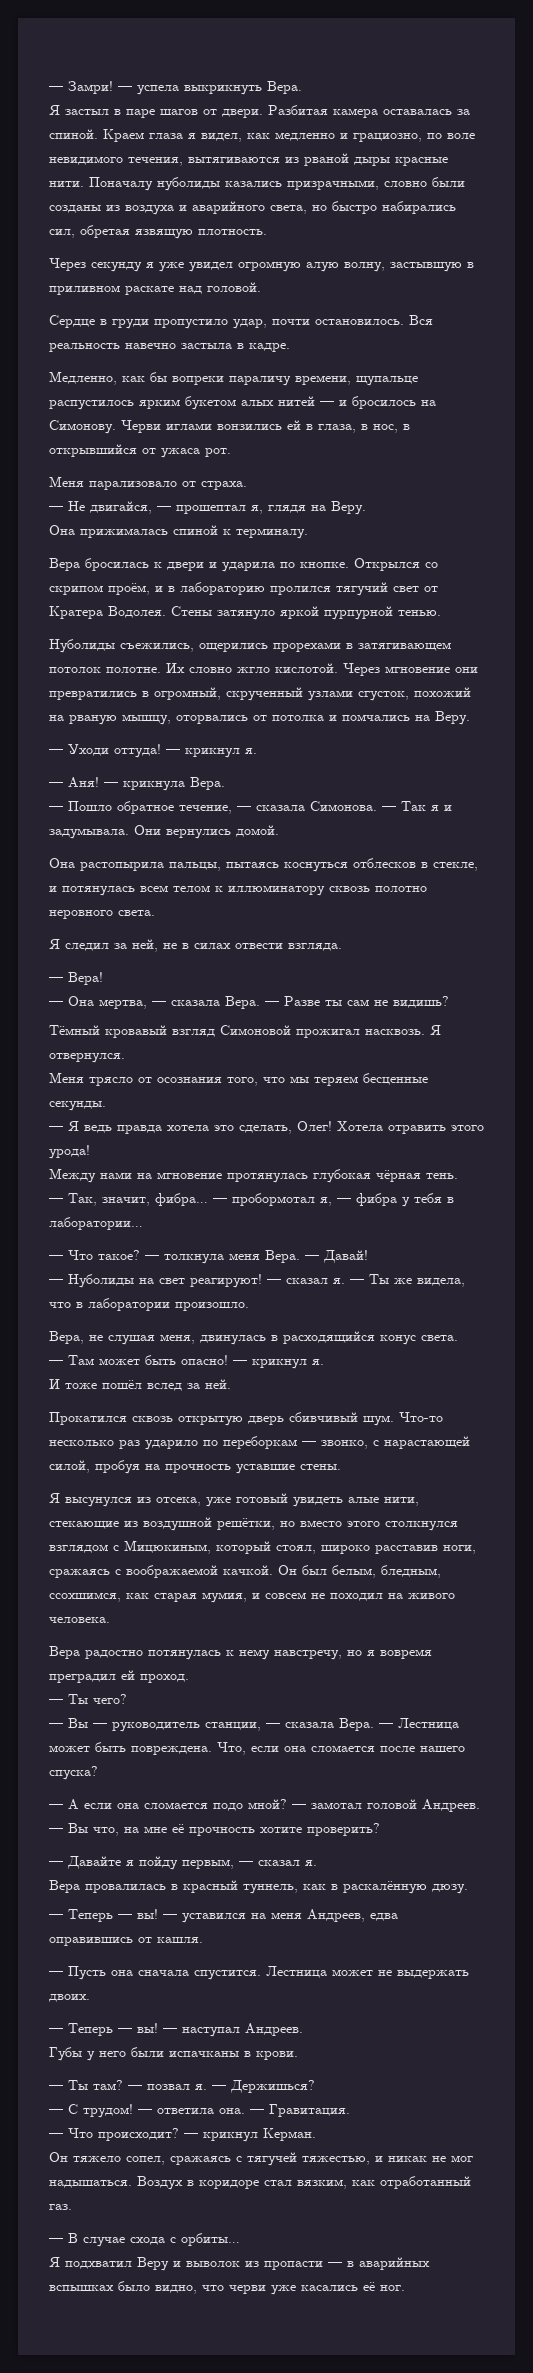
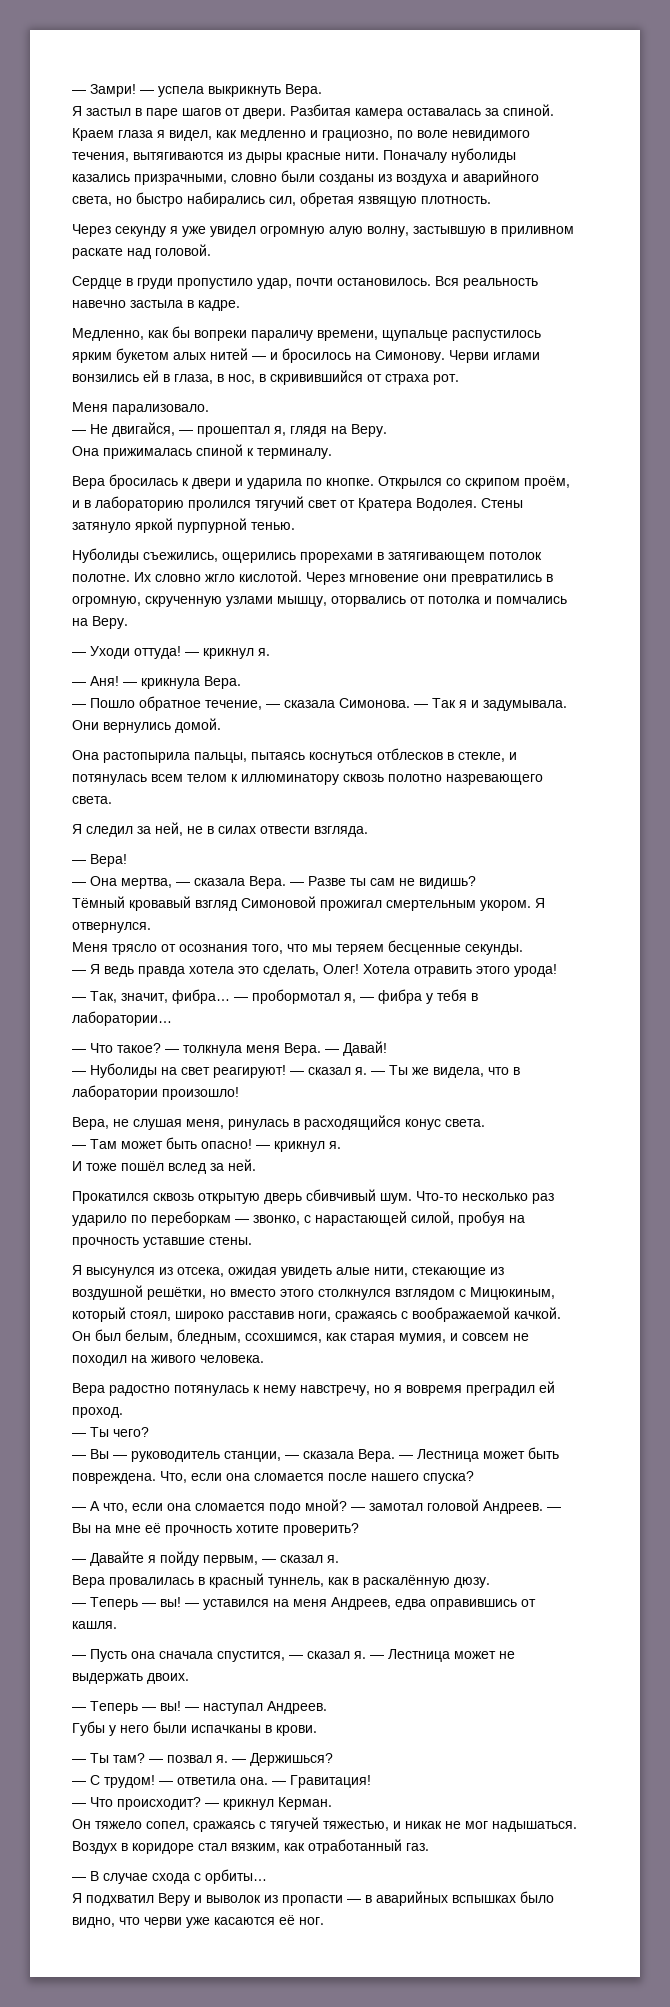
- Краем глаза я видел, как медленно и грациозно, по воле невидимого течения, вытягиваются из рваной дыры красные нити.
+ Краем глаза я видел, как медленно и грациозно, по воле невидимого течения, вытягиваются из дыры красные нити.
- Черви иглами вонзились ей в глаза, в нос, в открывшийся от ужаса рот.
+ Черви иглами вонзились ей в глаза, в нос, в скривившийся от страха рот.
- Меня парализовало от страха.
+ Меня парализовало.
- Через мгновение они превратились в огромный, скрученный узлами сгусток, похожий на рваную мышцу, оторвались от потолка и помчались на Веру.
+ Через мгновение они превратились в огромную, скрученную узлами мышцу, оторвались от потолка и помчались на Веру.
- Она растопырила пальцы, пытаясь коснуться отблесков в стекле, и потянулась всем телом к иллюминатору сквозь полотно неровного света.
+ Она растопырила пальцы, пытаясь коснуться отблесков в стекле, и потянулась всем телом к иллюминатору сквозь полотно назревающего света.
- Тёмный кровавый взгляд Симоновой прожигал насквозь.
+ Тёмный кровавый взгляд Симоновой прожигал смертельным укором.
- Между нами на мгновение протянулась глубокая чёрная тень.
- — Ты же видела, что в лаборатории произошло.
+ — Ты же видела, что в лаборатории произошло!
- Вера, не слушая меня, двинулась в расходящийся конус света.
+ Вера, не слушая меня, ринулась в расходящийся конус света.
- Я высунулся из отсека, уже готовый увидеть алые нити, стекающие из воздушной решётки, но вместо этого столкнулся взглядом с Мицюкиным, который стоял, широко расставив ноги, сражаясь с воображаемой качкой.
+ Я высунулся из отсека, ожидая увидеть алые нити, стекающие из воздушной решётки, но вместо этого столкнулся взглядом с Мицюкиным, который стоял, широко расставив ноги, сражаясь с воображаемой качкой.
- — А если она сломается подо мной?
+ — А что, если она сломается подо мной?
- — Вы что, на мне её прочность хотите проверить?
+ — Вы на мне её прочность хотите проверить?
- — Пусть она сначала спустится. Лестница может не выдержать двоих.
+ — Пусть она сначала спустится, — сказал я. — Лестница может не выдержать двоих.
- — Гравитация.
+ — Гравитация!
- Я подхватил Веру и выволок из пропасти — в аварийных вспышках было видно, что черви уже касались её ног.
+ Я подхватил Веру и выволок из пропасти — в аварийных вспышках было видно, что черви уже касаются её ног.

